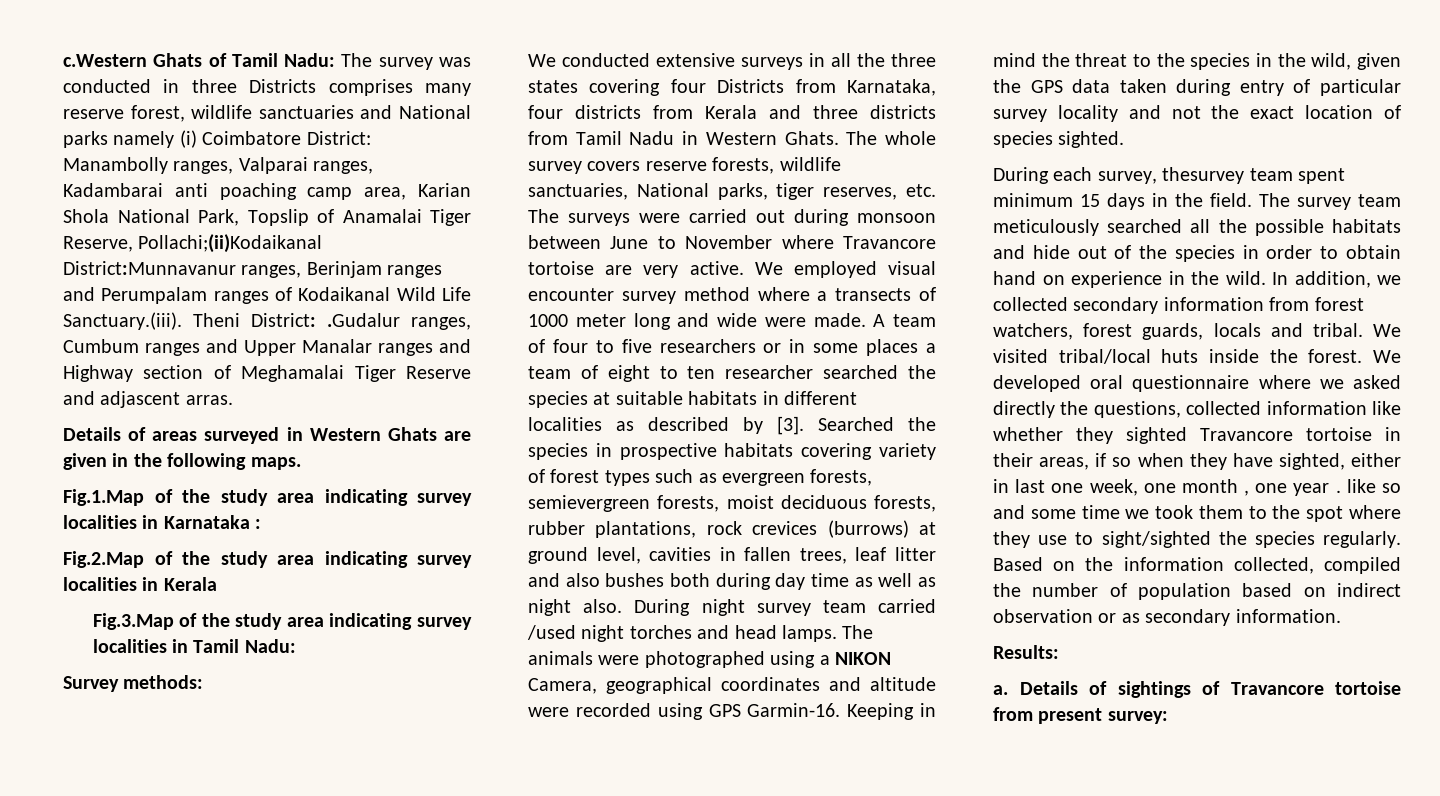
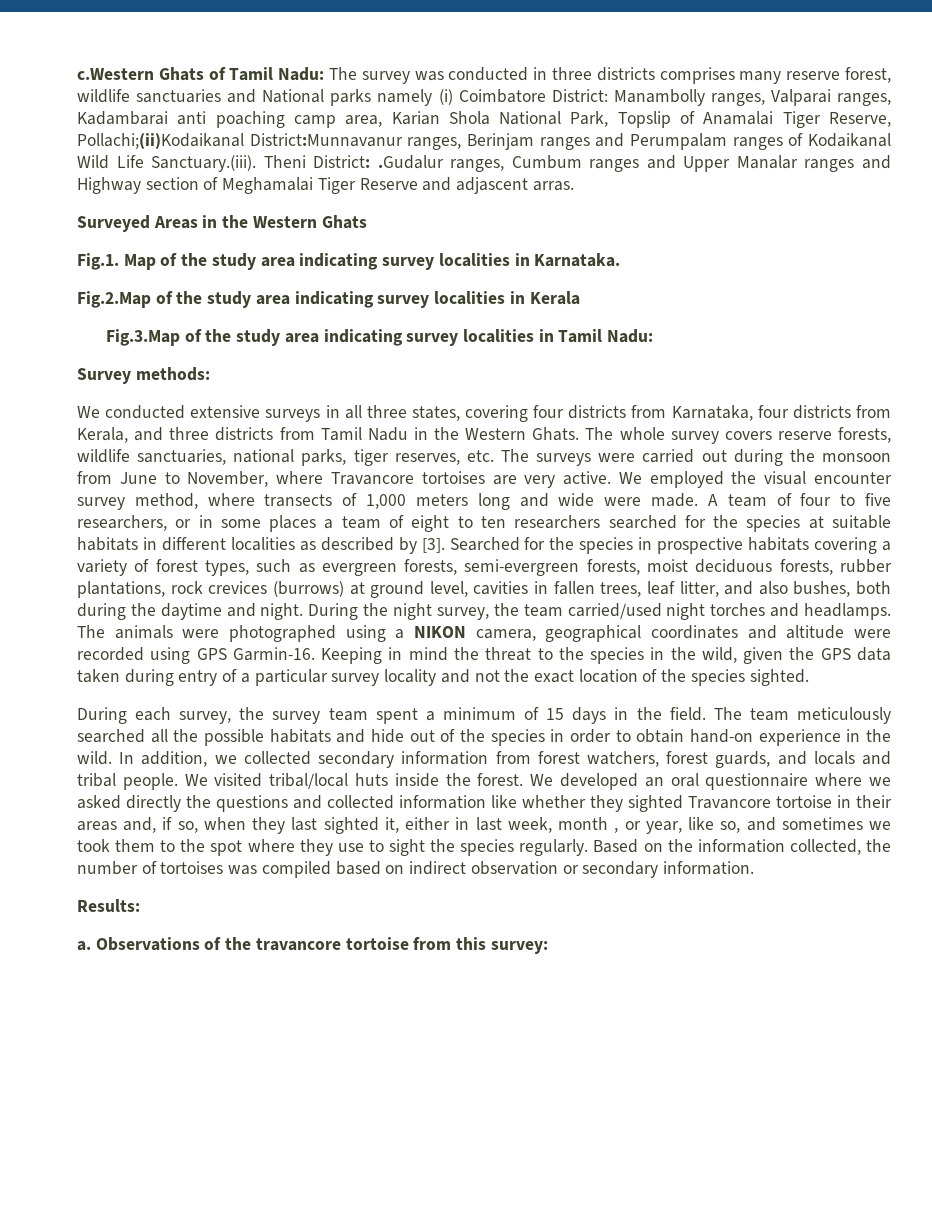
- The survey was conducted in three Districts comprises many reserve forest, wildlife sanctuaries and National parks namely (i) Coimbatore District:
+ The survey was conducted in three districts comprises many reserve forest, wildlife sanctuaries and National parks namely (i) Coimbatore District:
- Details of areas surveyed in Western Ghats are given in the following maps.
- Fig.1.Map of the study area indicating survey localities in Karnataka :
+ Surveyed Areas in the Western Ghats
+ Fig.1. Map of the study area indicating survey localities in Karnataka.
- We conducted extensive surveys in all the three states covering four Districts from Karnataka, four districts from Kerala and three districts from Tamil Nadu in Western Ghats.
+ We conducted extensive surveys in all three states, covering four districts from Karnataka, four districts from Kerala, and three districts from Tamil Nadu in the Western Ghats.
- The whole survey covers reserve forests, wildlife sanctuaries, National parks, tiger reserves, etc. The surveys were carried out during monsoon between June to November where Travancore tortoise are very active.
+ The whole survey covers reserve forests, wildlife sanctuaries, national parks, tiger reserves, etc. The surveys were carried out during the monsoon from June to November, where Travancore tortoises are very active.
- We employed visual encounter survey method where a transects of 1000 meter long and wide were made.
+ We employed the visual encounter survey method, where transects of 1,000 meters long and wide were made.
- A team of four to five researchers or in some places a team of eight to ten researcher searched the species at suitable habitats in different localities as described by [3].
+ A team of four to five researchers, or in some places a team of eight to ten researchers searched for the species at suitable habitats in different localities as described by [3].
- Searched the species in prospective habitats covering variety of forest types such as evergreen forests, semievergreen forests, moist deciduous forests, rubber plantations, rock crevices (burrows) at ground level, cavities in fallen trees, leaf litter and also bushes both during day time as well as night also. During night survey team carried /used night torches and head lamps.
+ Searched for the species in prospective habitats covering a variety of forest types, such as evergreen forests, semi-evergreen forests, moist deciduous forests, rubber plantations, rock crevices (burrows) at ground level, cavities in fallen trees, leaf litter, and also bushes, both during the daytime and night. During the night survey, the team carried/used night torches and headlamps.
- The animals were photographed using a NIKON Camera, geographical coordinates and altitude were recorded using GPS Garmin-16.
+ The animals were photographed using a NIKON camera, geographical coordinates and altitude were recorded using GPS Garmin-16.
- Keeping in mind the threat to the species in the wild, given the GPS data taken during entry of particular survey locality and not the exact location of species sighted.
+ Keeping in mind the threat to the species in the wild, given the GPS data taken during entry of a particular survey locality and not the exact location of the species sighted.
- During each survey, thesurvey team spent minimum 15 days in the field.
+ During each survey, the survey team spent a minimum of 15 days in the field.
- The survey team meticulously searched all the possible habitats and hide out of the species in order to obtain hand on experience in the wild.
+ The team meticulously searched all the possible habitats and hide out of the species in order to obtain hand-on experience in the wild.
- In addition, we collected secondary information from forest watchers, forest guards, locals and tribal.
+ In addition, we collected secondary information from forest watchers, forest guards, and locals and tribal people.
- We developed oral questionnaire where we asked directly the questions, collected information like whether they sighted Travancore tortoise in their areas, if so when they have sighted, either in last one week, one month , one year . like so and some time we took them to the spot where they use to sight/sighted the species regularly.
+ We developed an oral questionnaire where we asked directly the questions and collected information like whether they sighted Travancore tortoise in their areas and, if so, when they last sighted it, either in last week, month , or year, like so, and sometimes we took them to the spot where they use to sight the species regularly.
- Based on the information collected, compiled the number of population based on indirect observation or as secondary information.
+ Based on the information collected, the number of tortoises was compiled based on indirect observation or secondary information.
- Details of sightings of Travancore tortoise from present survey:
+ Observations of the travancore tortoise from this survey:

